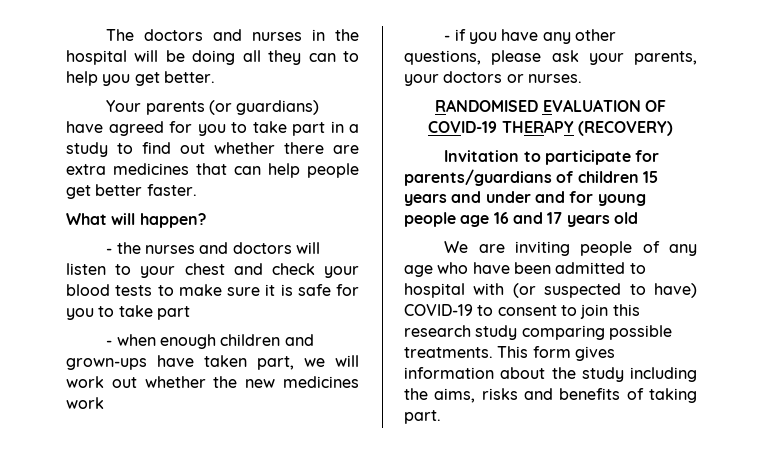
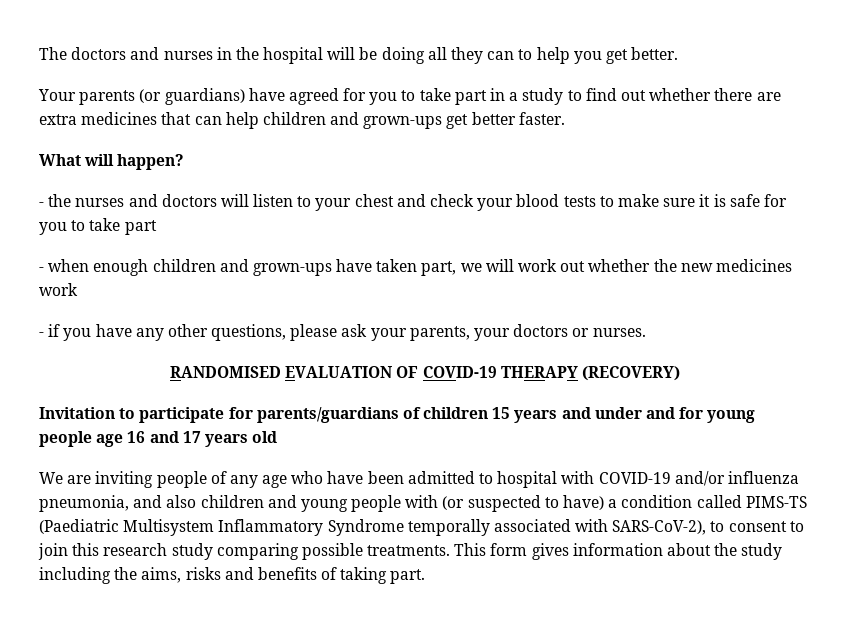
- Your parents (or guardians) have agreed for you to take part in a study to find out whether there are extra medicines that can help people get better faster.
+ Your parents (or guardians) have agreed for you to take part in a study to find out whether there are extra medicines that can help children and grown-ups get better faster.
- We are inviting people of any age who have been admitted to hospital with (or suspected to have) COVID-19 to consent to join this research study comparing possible treatments.
+ We are inviting people of any age who have been admitted to hospital with COVID-19 and/or influenza pneumonia, and also children and young people with (or suspected to have) a condition called PIMS-TS (Paediatric Multisystem Inflammatory Syndrome temporally associated with SARS-CoV-2), to consent to join this research study comparing possible treatments.

